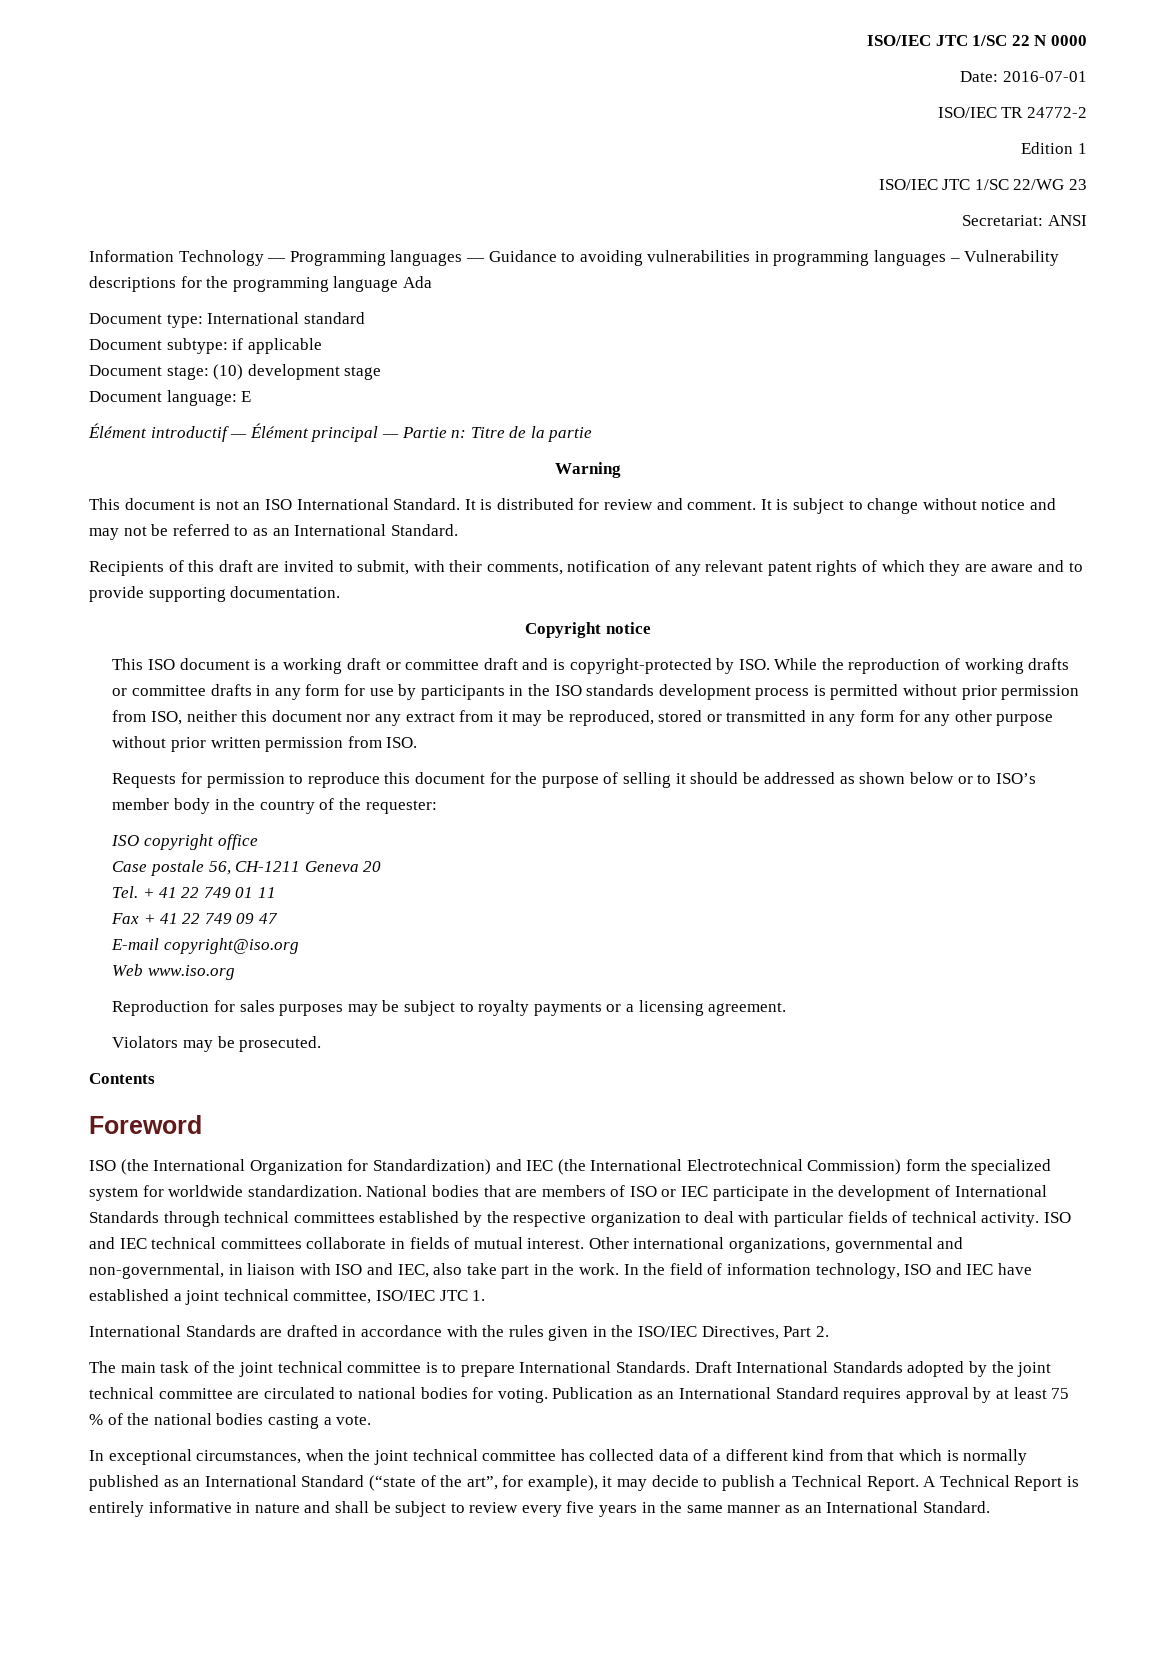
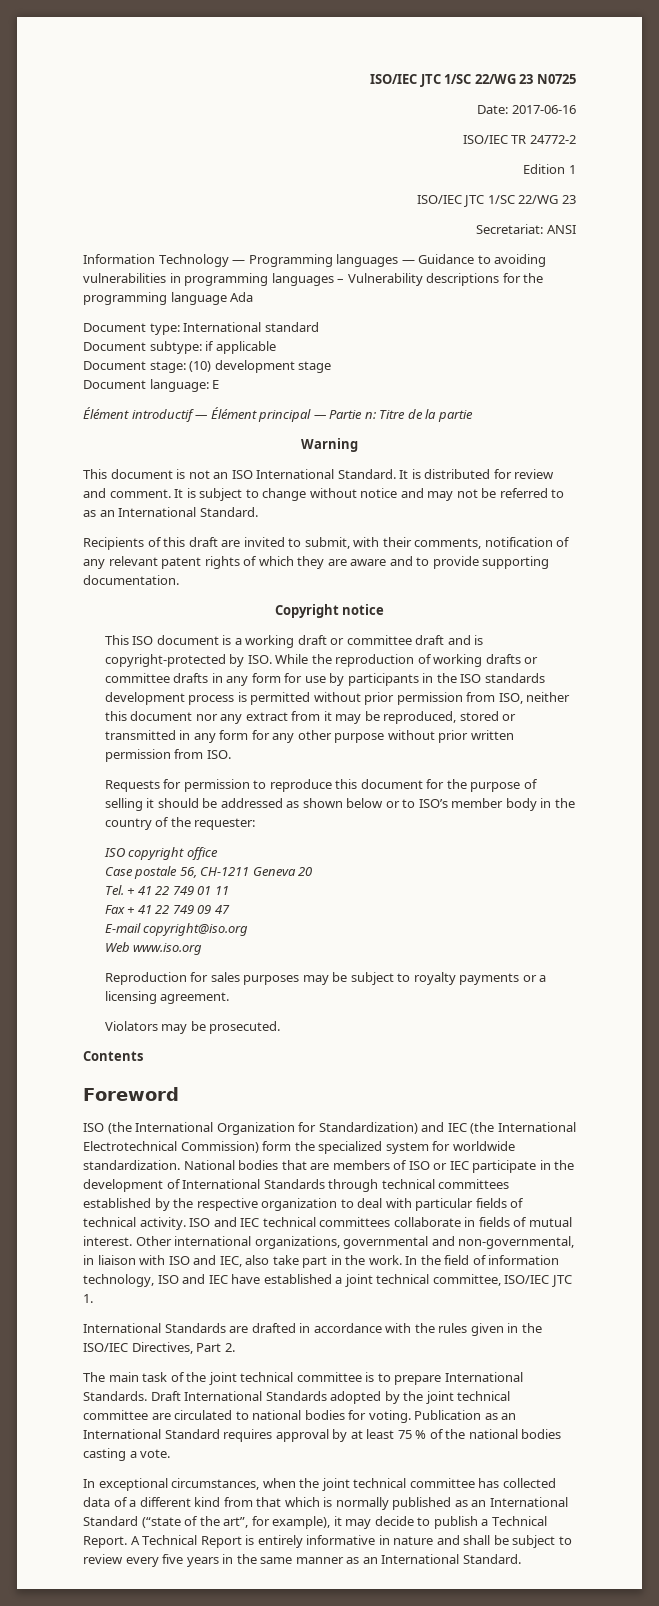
- ISO/IEC JTC 1/SC 22 N 0000
+ ISO/IEC JTC 1/SC 22/WG 23 N0725
- Date: 2016-07-01
+ Date: 2017-06-16

